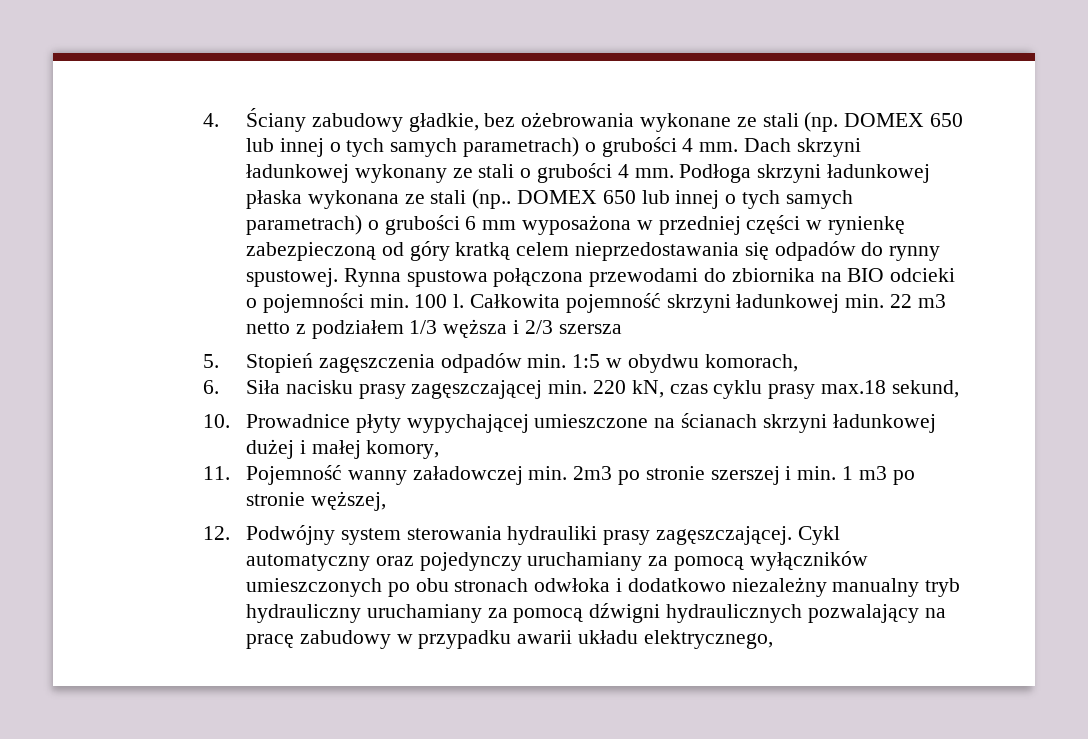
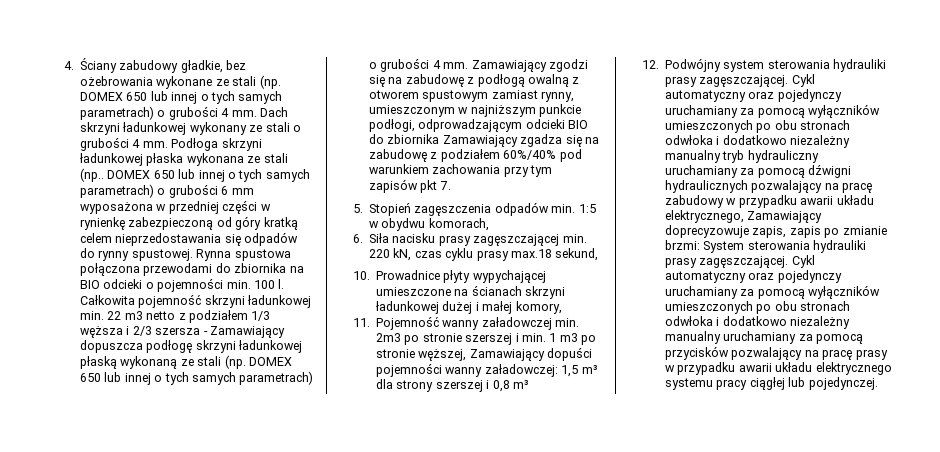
- Całkowita pojemność skrzyni ładunkowej min. 22 m3 netto z podziałem 1/3 węższa i 2/3 szersza
+ Całkowita pojemność skrzyni ładunkowej min. 22 m3 netto z podziałem 1/3 węższa i 2/3 szersza - Zamawiający dopuszcza podłogę skrzyni ładunkowej płaską wykonaną ze stali (np. DOMEX 650 lub innej o tych samych parametrach) o grubości 4 mm. Zamawiający zgodzi się na zabudowę z podłogą owalną z otworem spustowym zamiast rynny, umieszczonym w najniższym punkcie podłogi, odprowadzającym odcieki BIO do zbiornika Zamawiający zgadza się na zabudowę z podziałem 60%/40% pod warunkiem zachowania przy tym zapisów pkt 7.
- 11. Pojemność wanny załadowczej min. 2m3 po stronie szerszej i min. 1 m3 po stronie węższej,
+ 11. Pojemność wanny załadowczej min. 2m3 po stronie szerszej i min. 1 m3 po stronie węższej, Zamawiający dopuści pojemności wanny załadowczej: 1,5 m³ dla strony szerszej i 0,8 m³
- Cykl automatyczny oraz pojedynczy uruchamiany za pomocą wyłączników umieszczonych po obu stronach odwłoka i dodatkowo niezależny manualny tryb hydrauliczny uruchamiany za pomocą dźwigni hydraulicznych pozwalający na pracę zabudowy w przypadku awarii układu elektrycznego,
+ Cykl automatyczny oraz pojedynczy uruchamiany za pomocą wyłączników umieszczonych po obu stronach odwłoka i dodatkowo niezależny manualny tryb hydrauliczny uruchamiany za pomocą dźwigni hydraulicznych pozwalający na pracę zabudowy w przypadku awarii układu elektrycznego, Zamawiający doprecyzowuje zapis, zapis po zmianie brzmi: System sterowania hydrauliki prasy zagęszczającej. Cykl automatyczny oraz pojedynczy uruchamiany za pomocą wyłączników umieszczonych po obu stronach odwłoka i dodatkowo niezależny manualny uruchamiany za pomocą przycisków pozwalający na pracę prasy w przypadku awarii układu elektrycznego systemu pracy ciągłej lub pojedynczej.

